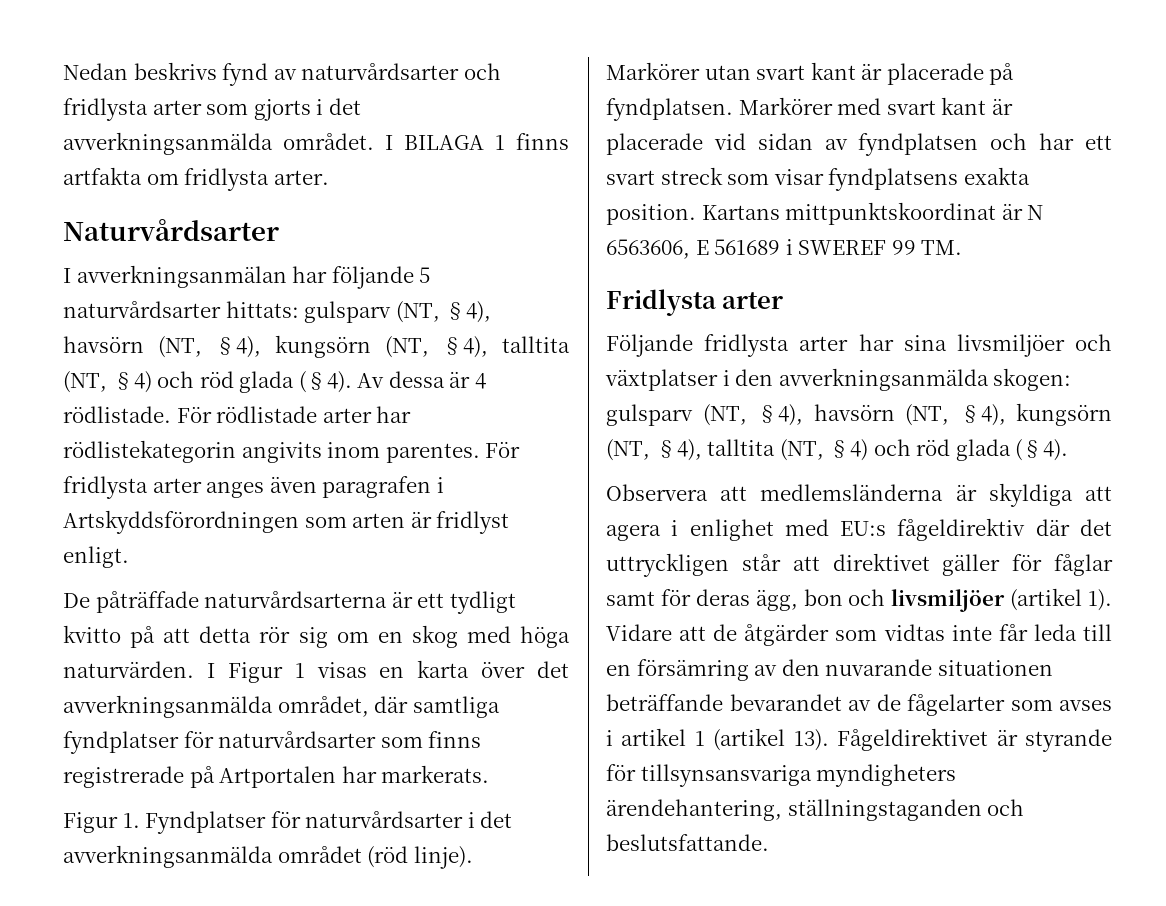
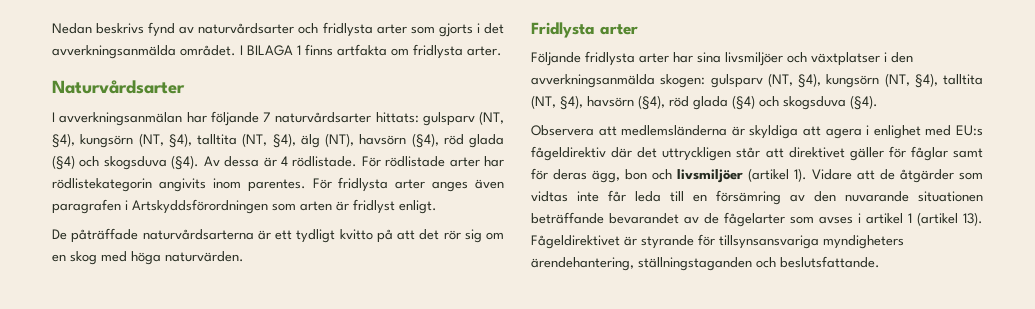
- I avverkningsanmälan har följande 5 naturvårdsarter hittats: gulsparv (NT, §4), havsörn (NT, §4), kungsörn (NT, §4), talltita (NT, §4) och röd glada (§4).
+ I avverkningsanmälan har följande 7 naturvårdsarter hittats: gulsparv (NT, §4), kungsörn (NT, §4), talltita (NT, §4), älg (NT), havsörn (§4), röd glada (§4) och skogsduva (§4).
- De påträffade naturvårdsarterna är ett tydligt kvitto på att detta rör sig om en skog med höga naturvärden. I Figur 1 visas en karta över det avverkningsanmälda området, där samtliga fyndplatser för naturvårdsarter som finns registrerade på Artportalen har markerats.
- Figur 1. Fyndplatser för naturvårdsarter i det avverkningsanmälda området (röd linje). Markörer utan svart kant är placerade på fyndplatsen. Markörer med svart kant är placerade vid sidan av fyndplatsen och har ett svart streck som visar fyndplatsens exakta position. Kartans mittpunktskoordinat är N 6563606, E 561689 i SWEREF 99 TM.
+ De påträffade naturvårdsarterna är ett tydligt kvitto på att det rör sig om en skog med höga naturvärden.
- Följande fridlysta arter har sina livsmiljöer och växtplatser i den avverkningsanmälda skogen: gulsparv (NT, §4), havsörn (NT, §4), kungsörn (NT, §4), talltita (NT, §4) och röd glada (§4).
+ Följande fridlysta arter har sina livsmiljöer och växtplatser i den avverkningsanmälda skogen: gulsparv (NT, §4), kungsörn (NT, §4), talltita (NT, §4), havsörn (§4), röd glada (§4) och skogsduva (§4).

